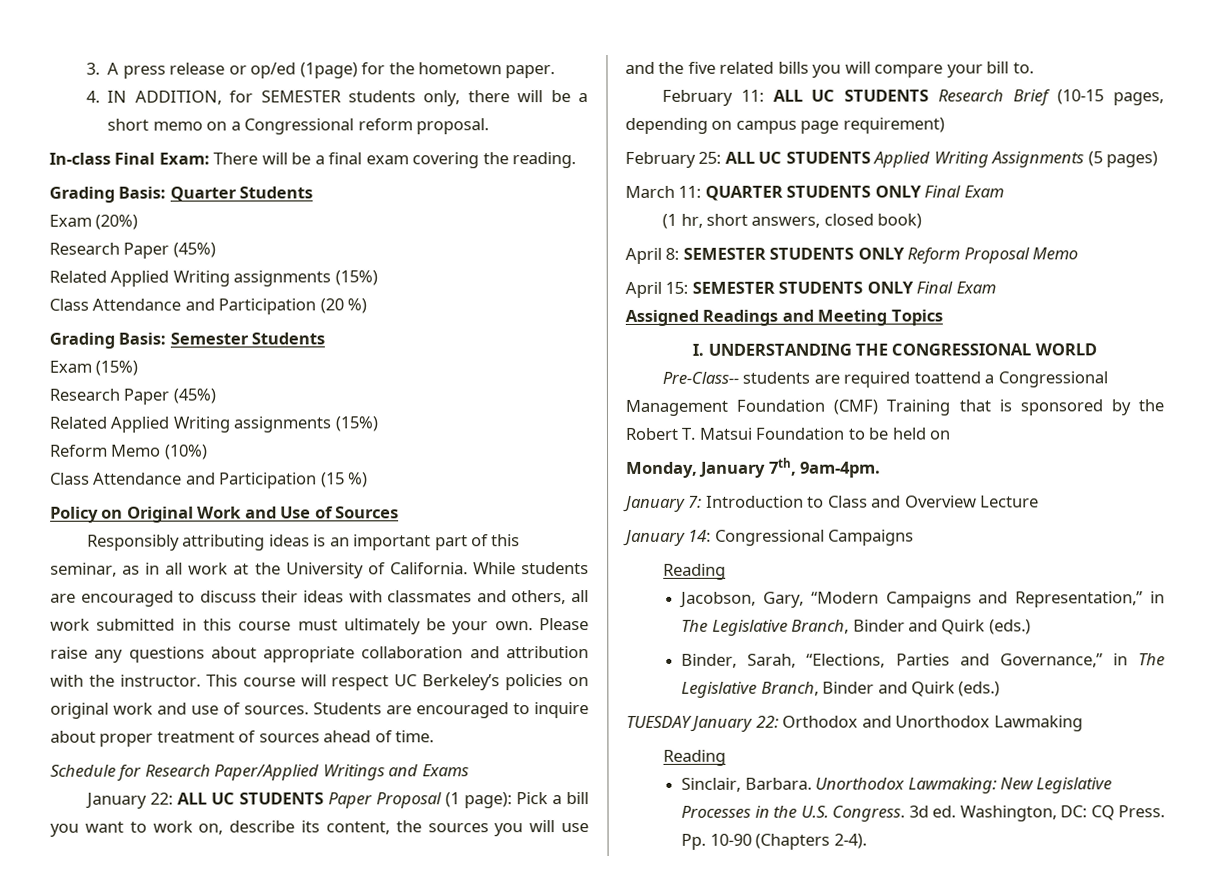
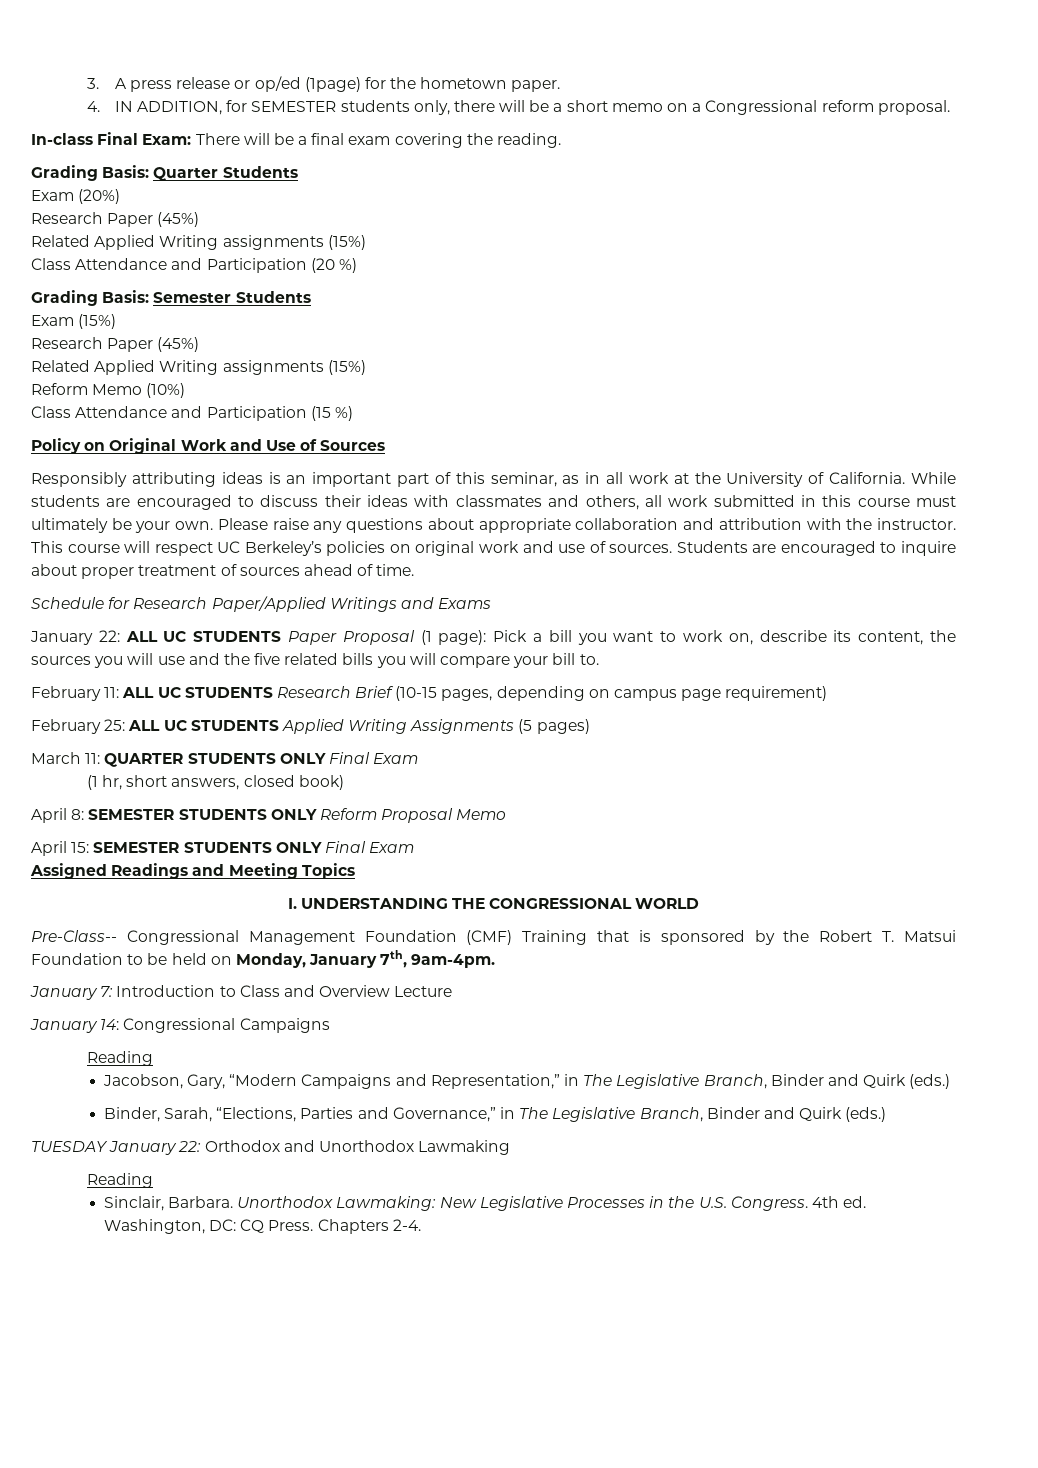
- Pre-Class-- students are required toattend a Congressional Management Foundation (CMF) Training that is sponsored by the Robert T. Matsui Foundation to be held on
- Monday, January 7th, 9am-4pm.
+ Pre-Class-- Congressional Management Foundation (CMF) Training that is sponsored by the Robert T. Matsui Foundation to be held on Monday, January 7th, 9am-4pm.
- 3d ed. Washington, DC: CQ Press.
+ 4th ed. Washington, DC: CQ Press.
- Pp. 10-90 (Chapters 2-4).
+ Chapters 2-4.

